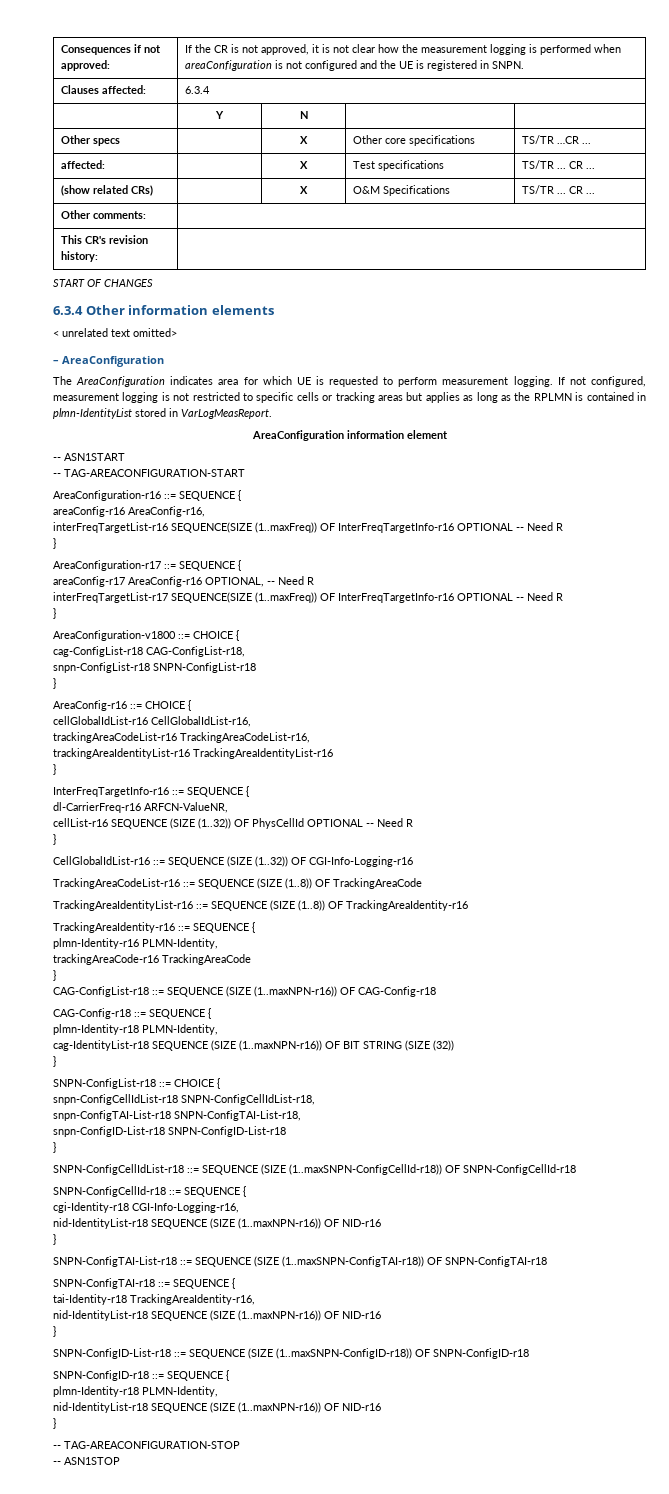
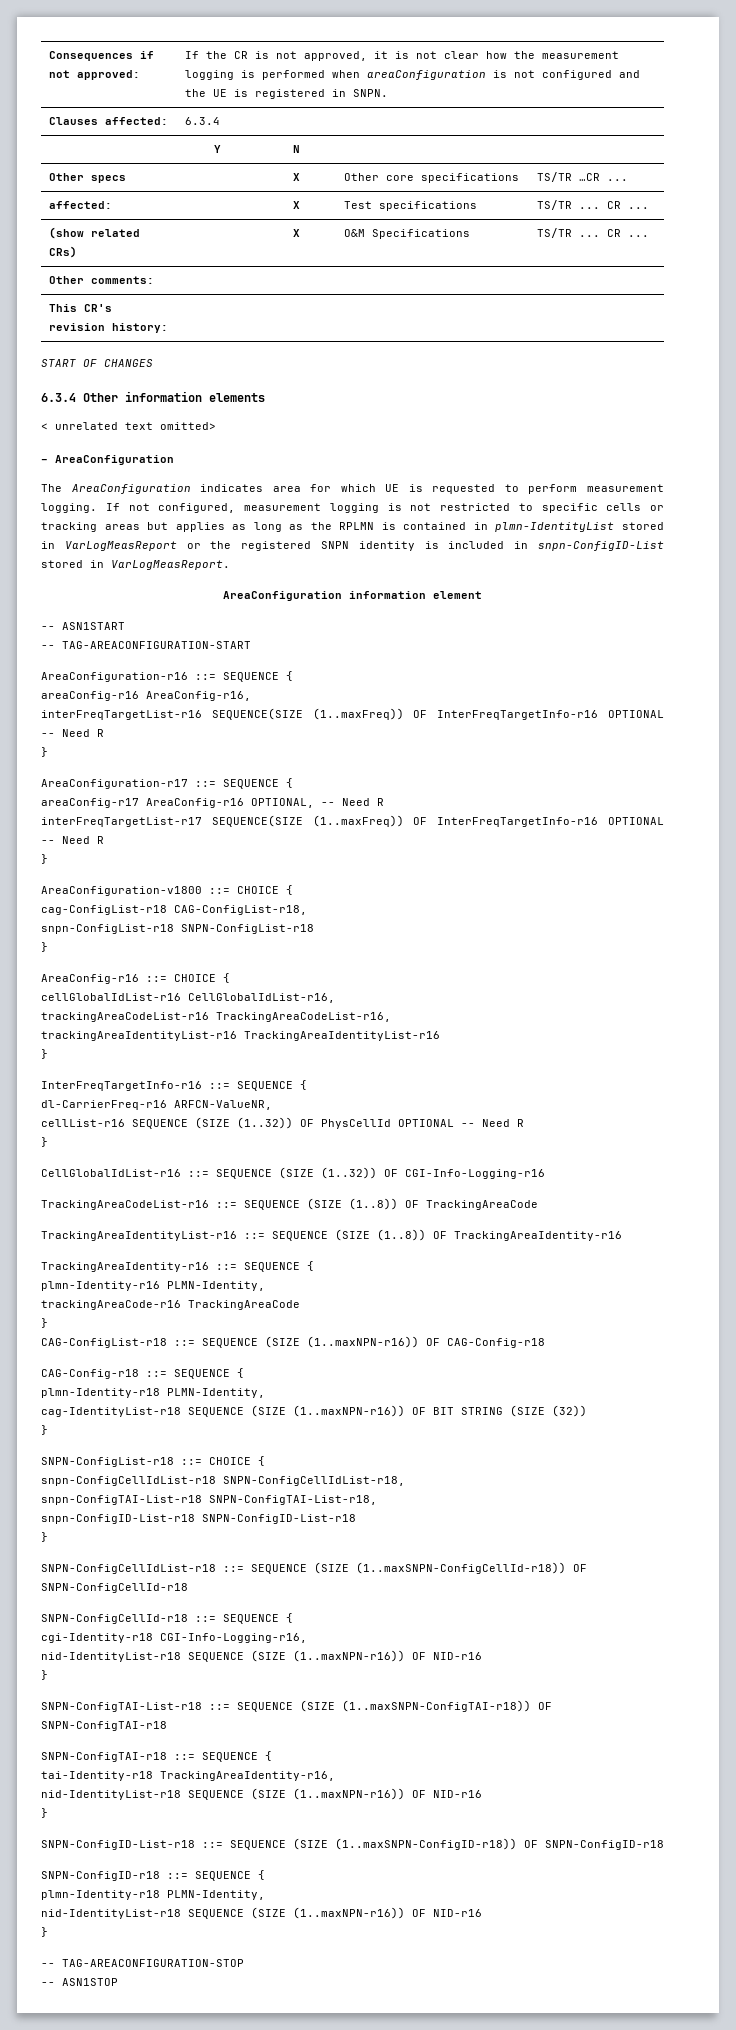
- If not configured, measurement logging is not restricted to specific cells or tracking areas but applies as long as the RPLMN is contained in plmn-IdentityList stored in VarLogMeasReport.
+ If not configured, measurement logging is not restricted to specific cells or tracking areas but applies as long as the RPLMN is contained in plmn-IdentityList stored in VarLogMeasReport or the registered SNPN identity is included in snpn-ConfigID-List stored in VarLogMeasReport.

